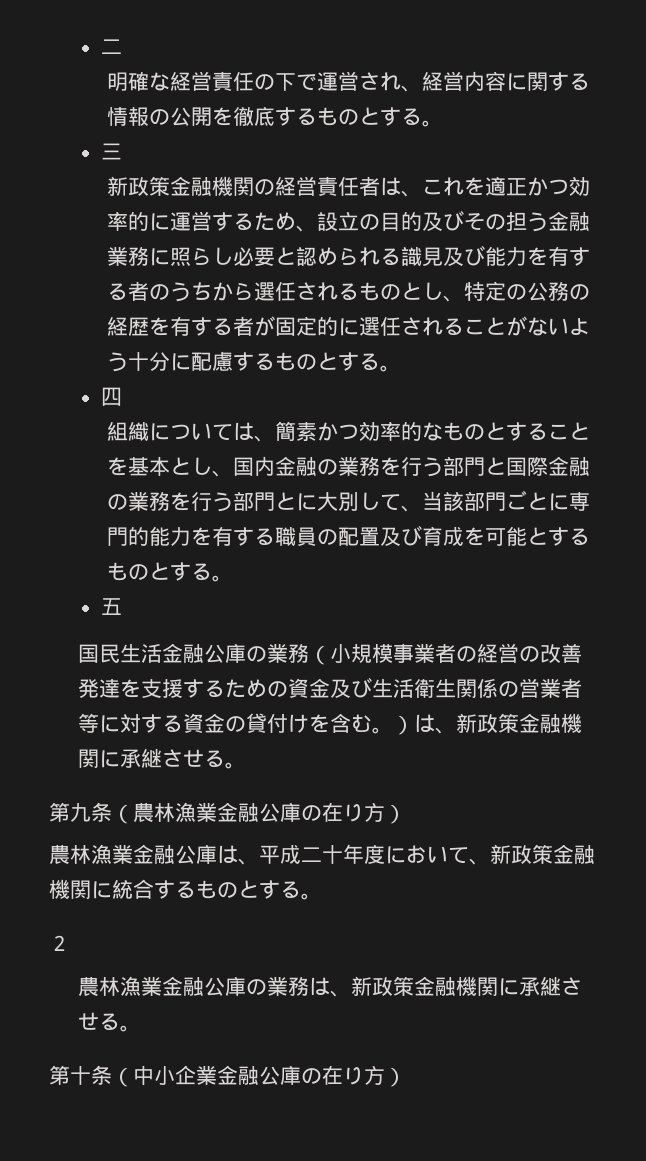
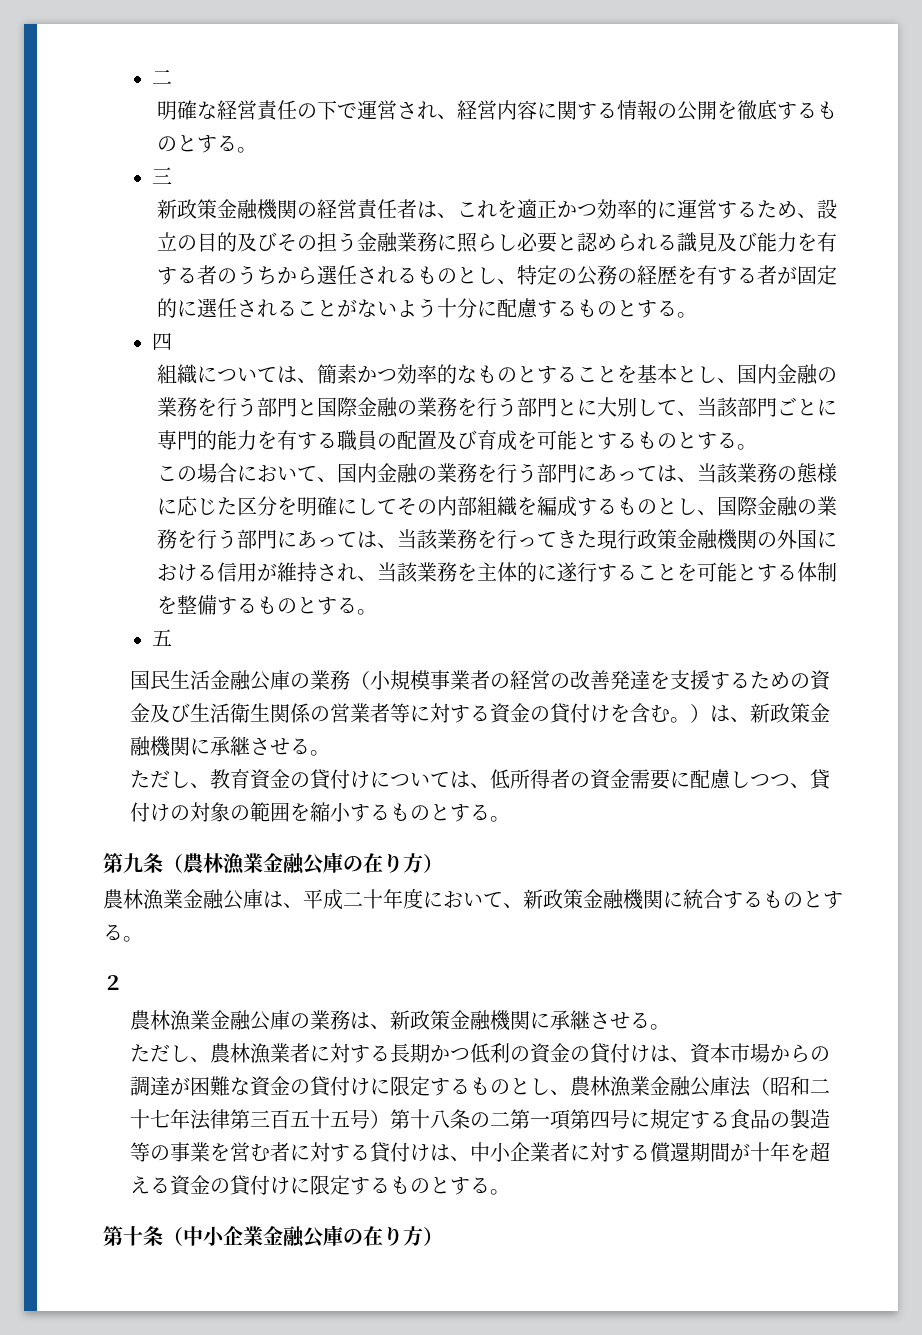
+ この場合において、国内金融の業務を行う部門にあっては、当該業務の態様に応じた区分を明確にしてその内部組織を編成するものとし、国際金融の業務を行う部門にあっては、当該業務を行ってきた現行政策金融機関の外国における信用が維持され、当該業務を主体的に遂行することを可能とする体制を整備するものとする。
+ ただし、教育資金の貸付けについては、低所得者の資金需要に配慮しつつ、貸付けの対象の範囲を縮小するものとする。
+ ただし、農林漁業者に対する長期かつ低利の資金の貸付けは、資本市場からの調達が困難な資金の貸付けに限定するものとし、農林漁業金融公庫法（昭和二十七年法律第三百五十五号）第十八条の二第一項第四号に規定する食品の製造等の事業を営む者に対する貸付けは、中小企業者に対する償還期間が十年を超える資金の貸付けに限定するものとする。

